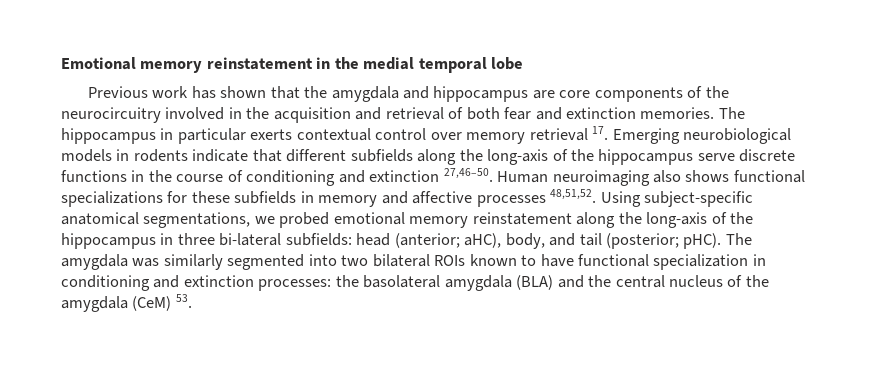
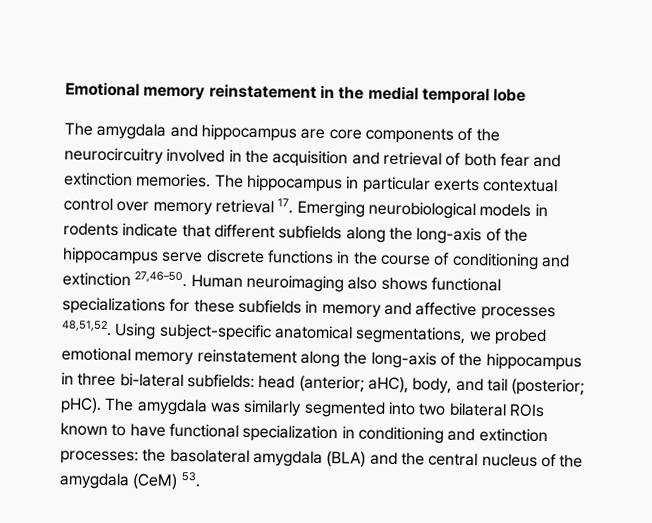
- Previous work has shown that the amygdala and hippocampus are core components of the neurocircuitry involved in the acquisition and retrieval of both fear and extinction memories.
+ The amygdala and hippocampus are core components of the neurocircuitry involved in the acquisition and retrieval of both fear and extinction memories.

